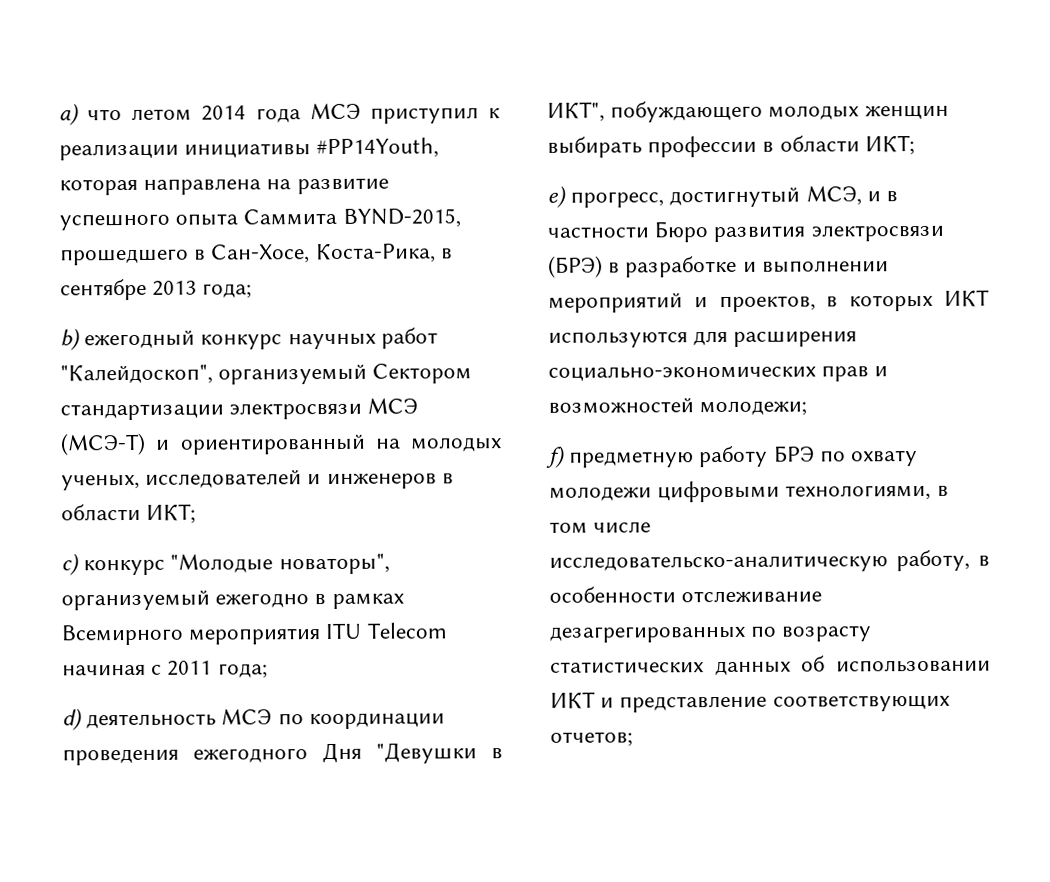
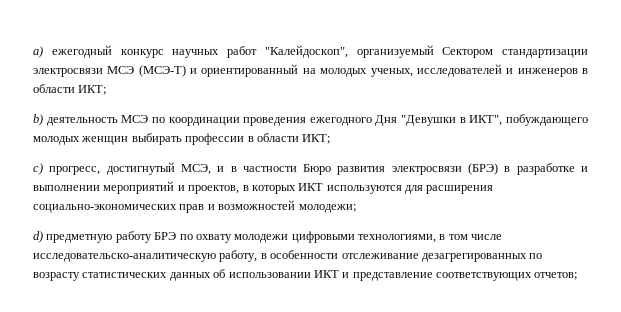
- a) что летом 2014 года МСЭ приступил к реализации инициативы #PP14Youth, которая направлена на развитие успешного опыта Саммита BYND-2015, прошедшего в Сан-Хосе, Коста-Рика, в сентябре 2013 года;
- b) ежегодный конкурс научных работ "Калейдоскоп", организуемый Сектором стандартизации электросвязи МСЭ (МСЭ-T) и ориентированный на молодых ученых, исследователей и инженеров в области ИКТ;
+ a) ежегодный конкурс научных работ "Калейдоскоп", организуемый Сектором стандартизации электросвязи МСЭ (МСЭ-T) и ориентированный на молодых ученых, исследователей и инженеров в области ИКТ;
- c) конкурс "Молодые новаторы", организуемый ежегодно в рамках Всемирного мероприятия ITU Telecom начиная с 2011 года;
- d) деятельность МСЭ по координации проведения ежегодного Дня "Девушки в ИКТ", побуждающего молодых женщин выбирать профессии в области ИКТ;
+ b) деятельность МСЭ по координации проведения ежегодного Дня "Девушки в ИКТ", побуждающего молодых женщин выбирать профессии в области ИКТ;
- e) прогресс, достигнутый МСЭ, и в частности Бюро развития электросвязи (БРЭ) в разработке и выполнении мероприятий и проектов, в которых ИКТ используются для расширения социально-экономических прав и возможностей молодежи;
+ c) прогресс, достигнутый МСЭ, и в частности Бюро развития электросвязи (БРЭ) в разработке и выполнении мероприятий и проектов, в которых ИКТ используются для расширения социально-экономических прав и возможностей молодежи;
- f) предметную работу БРЭ по охвату молодежи цифровыми технологиями, в том числе исследовательско-аналитическую работу, в особенности отслеживание дезагрегированных по возрасту статистических данных об использовании ИКТ и представление соответствующих отчетов;
+ d) предметную работу БРЭ по охвату молодежи цифровыми технологиями, в том числе исследовательско-аналитическую работу, в особенности отслеживание дезагрегированных по возрасту статистических данных об использовании ИКТ и представление соответствующих отчетов;

